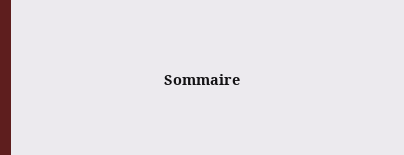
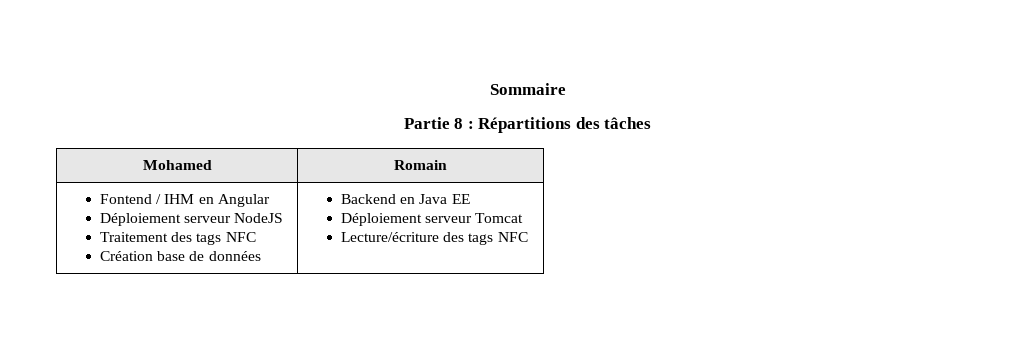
+ Partie 8 : Répartitions des tâches
+ Mohamed | Romain
+ Fontend / IHM en Angular
+ Déploiement serveur NodeJS
+ Traitement des tags NFC
+ Création base de données | Backend en Java EE
+ Déploiement serveur Tomcat
+ Lecture/écriture des tags NFC

